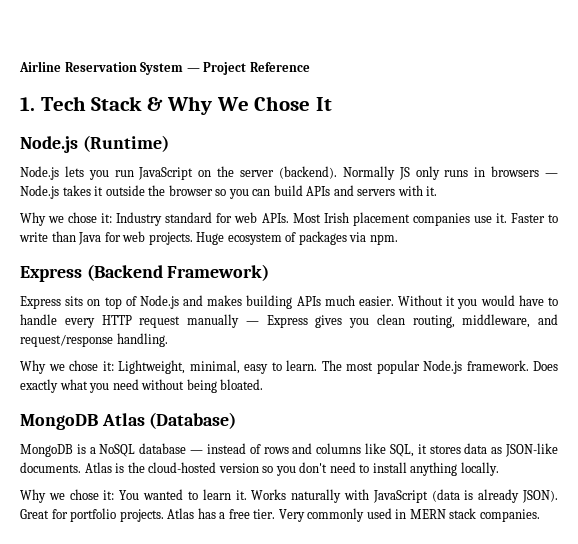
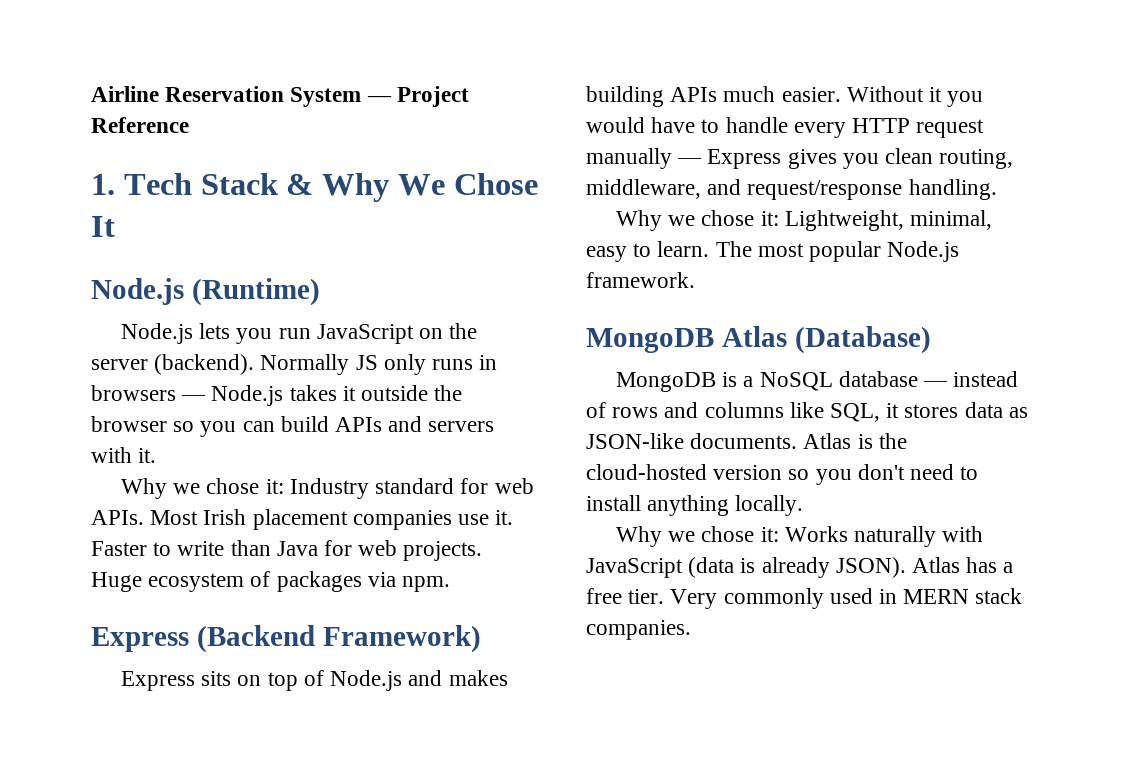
- Does exactly what you need without being bloated.
- Why we chose it: You wanted to learn it. Works naturally with JavaScript (data is already JSON).
+ Why we chose it: Works naturally with JavaScript (data is already JSON).
- Great for portfolio projects.

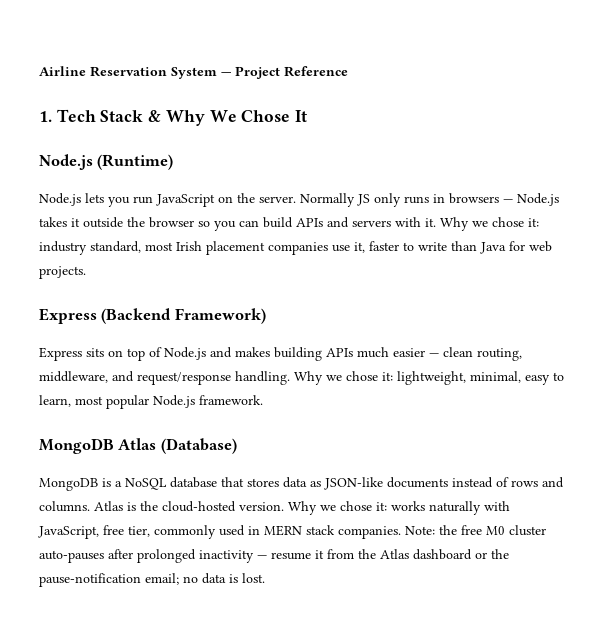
- Node.js lets you run JavaScript on the server (backend).
+ Node.js lets you run JavaScript on the server.
- Normally JS only runs in browsers — Node.js takes it outside the browser so you can build APIs and servers with it.
- Why we chose it: Industry standard for web APIs. Most Irish placement companies use it. Faster to write than Java for web projects. Huge ecosystem of packages via npm.
+ Normally JS only runs in browsers — Node.js takes it outside the browser so you can build APIs and servers with it. Why we chose it: industry standard, most Irish placement companies use it, faster to write than Java for web projects.
- Express sits on top of Node.js and makes building APIs much easier. Without it you would have to handle every HTTP request manually — Express gives you clean routing, middleware, and request/response handling.
- Why we chose it: Lightweight, minimal, easy to learn. The most popular Node.js framework.
+ Express sits on top of Node.js and makes building APIs much easier — clean routing, middleware, and request/response handling. Why we chose it: lightweight, minimal, easy to learn, most popular Node.js framework.
- MongoDB is a NoSQL database — instead of rows and columns like SQL, it stores data as JSON-like documents. Atlas is the cloud-hosted version so you don't need to install anything locally.
- Why we chose it: Works naturally with JavaScript (data is already JSON). Atlas has a free tier. Very commonly used in MERN stack companies.
+ MongoDB is a NoSQL database that stores data as JSON-like documents instead of rows and columns. Atlas is the cloud-hosted version. Why we chose it: works naturally with JavaScript, free tier, commonly used in MERN stack companies.
+ Note: the free M0 cluster auto-pauses after prolonged inactivity — resume it from the Atlas dashboard or the pause-notification email; no data is lost.

